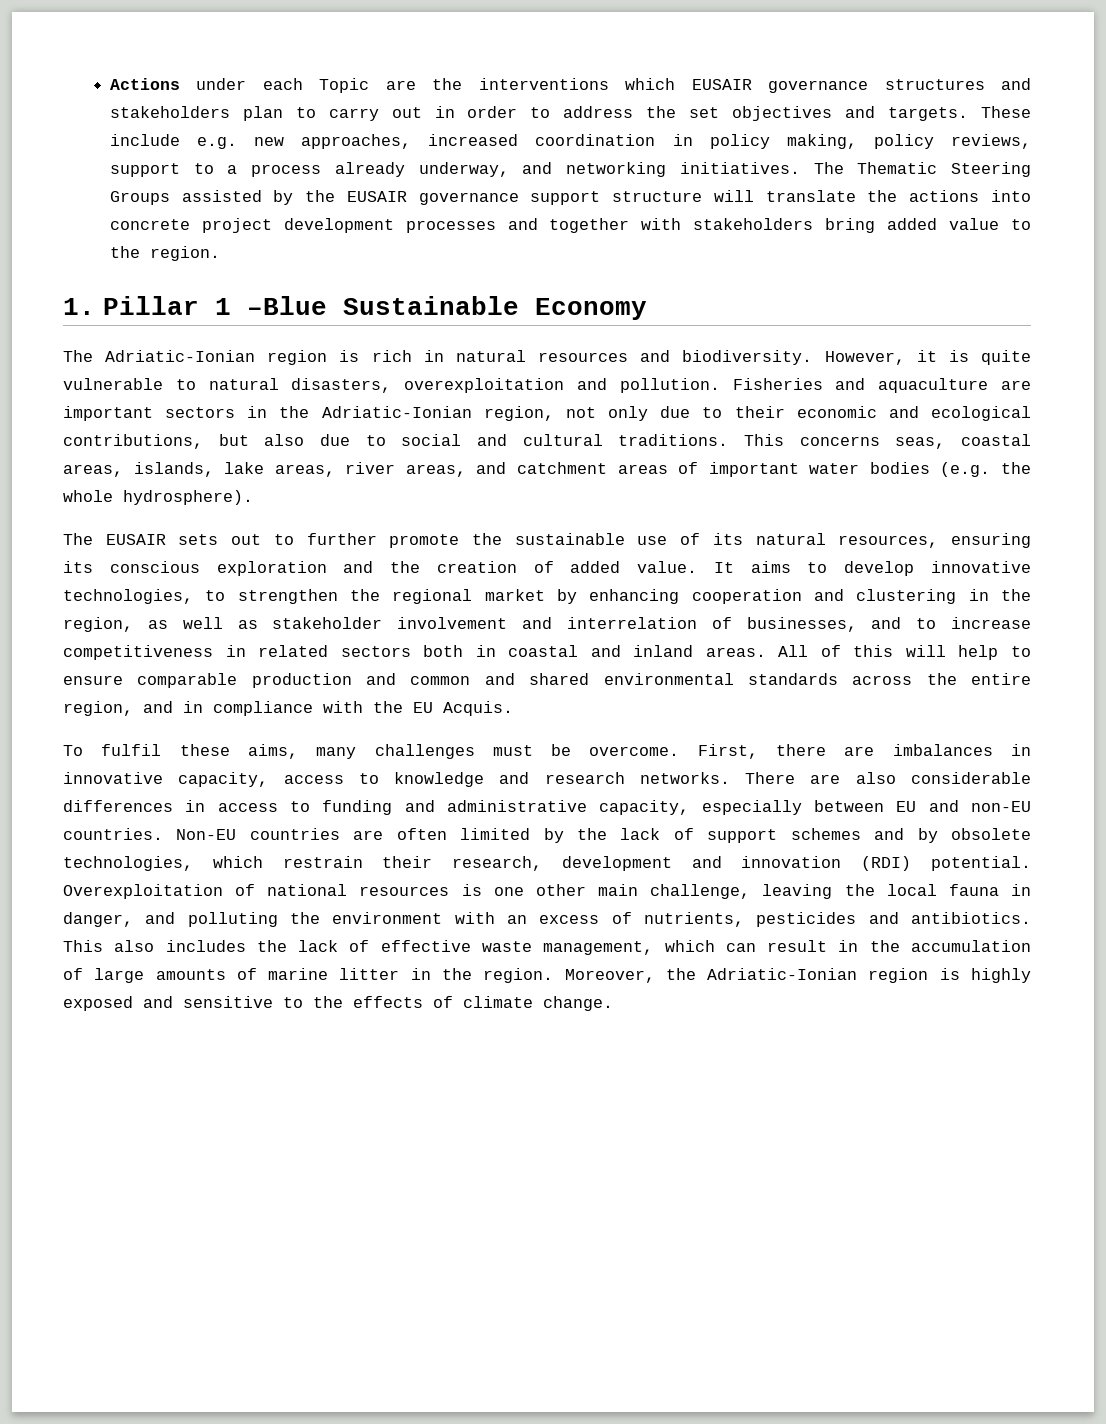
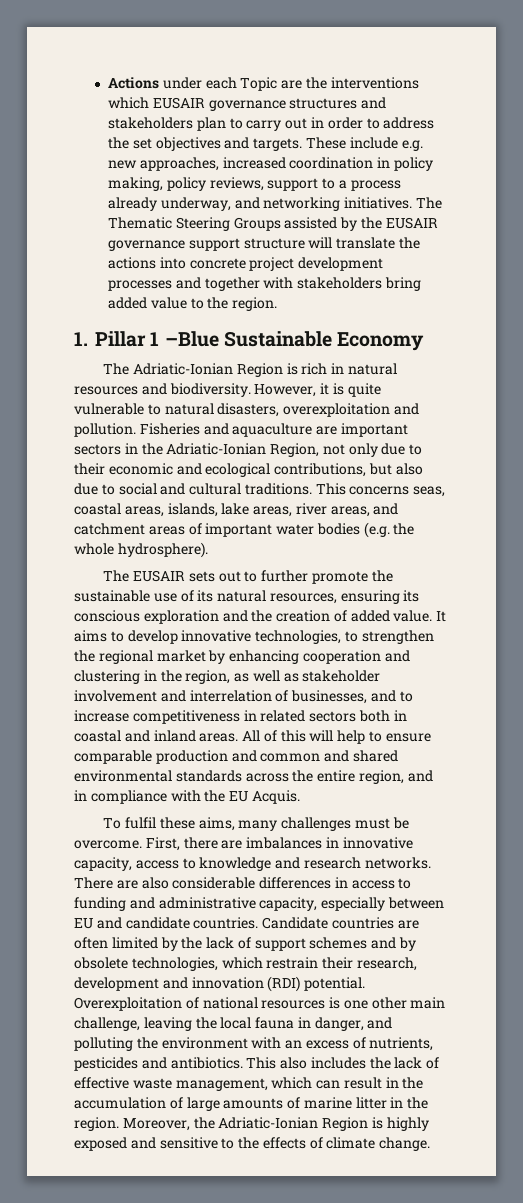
- The Adriatic-Ionian region is rich in natural resources and biodiversity.
+ The Adriatic-Ionian Region is rich in natural resources and biodiversity.
- Fisheries and aquaculture are important sectors in the Adriatic-Ionian region, not only due to their economic and ecological contributions, but also due to social and cultural traditions.
+ Fisheries and aquaculture are important sectors in the Adriatic-Ionian Region, not only due to their economic and ecological contributions, but also due to social and cultural traditions.
- There are also considerable differences in access to funding and administrative capacity, especially between EU and non-EU countries. Non-EU countries are often limited by the lack of support schemes and by obsolete technologies, which restrain their research, development and innovation (RDI) potential.
+ There are also considerable differences in access to funding and administrative capacity, especially between EU and candidate countries. Candidate countries are often limited by the lack of support schemes and by obsolete technologies, which restrain their research, development and innovation (RDI) potential.
- Moreover, the Adriatic-Ionian region is highly exposed and sensitive to the effects of climate change.
+ Moreover, the Adriatic-Ionian Region is highly exposed and sensitive to the effects of climate change.

